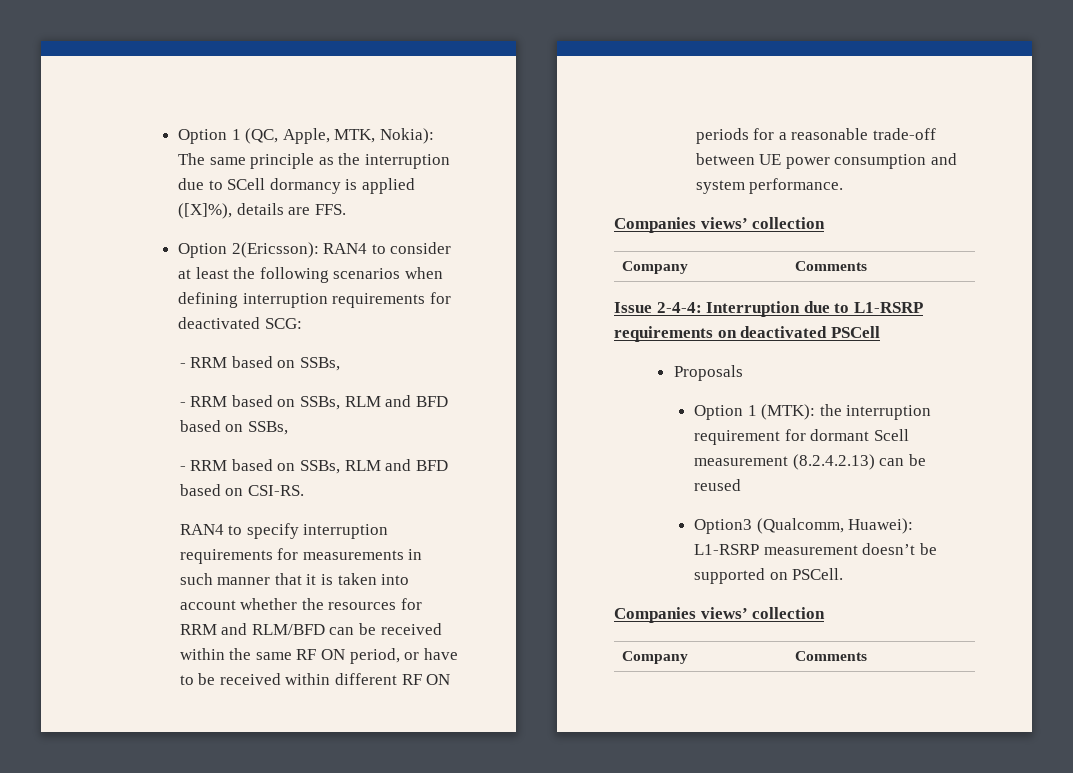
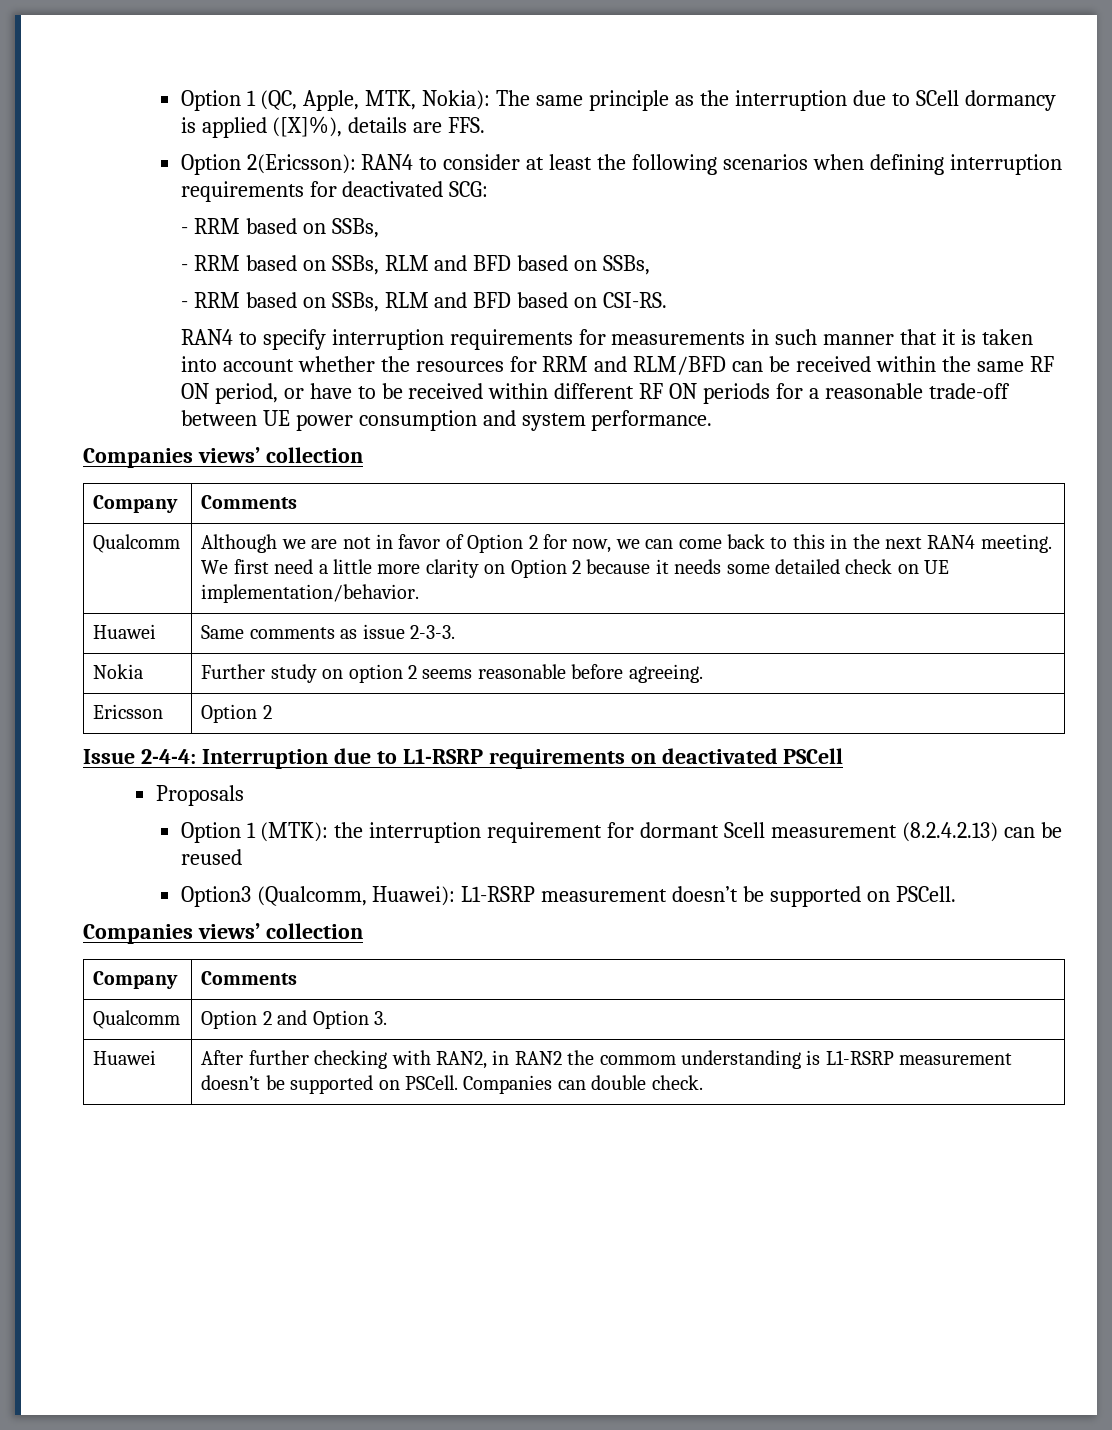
+ Qualcomm | Although we are not in favor of Option 2 for now, we can come back to this in the next RAN4 meeting. We first need a little more clarity on Option 2 because it needs some detailed check on UE implementation/behavior.
+ Huawei | Same comments as issue 2-3-3.
+ Nokia | Further study on option 2 seems reasonable before agreeing.
+ Ericsson | Option 2
+ Qualcomm | Option 2 and Option 3.
+ Huawei | After further checking with RAN2, in RAN2 the commom understanding is L1-RSRP measurement doesn’t be supported on PSCell. Companies can double check.

